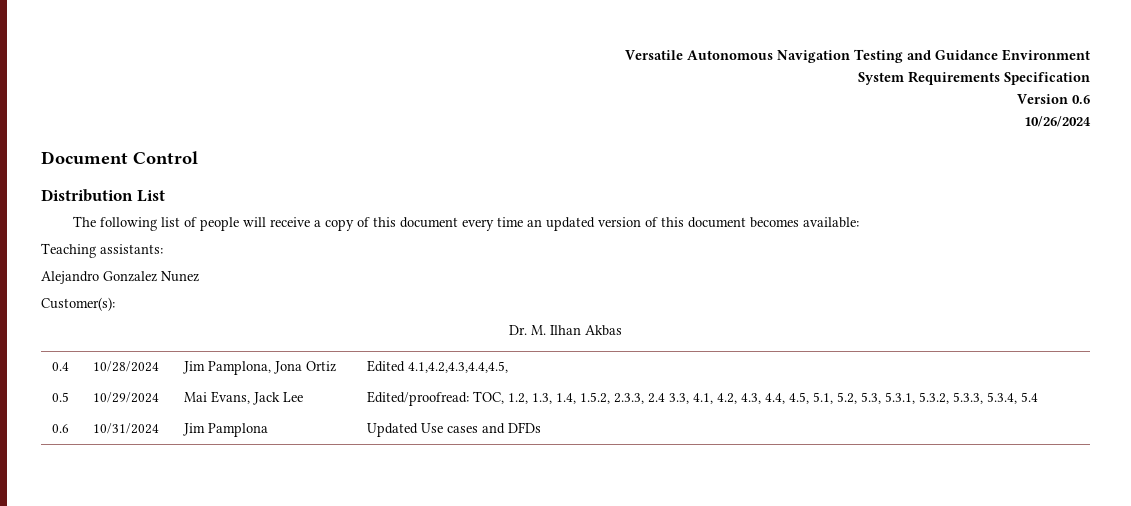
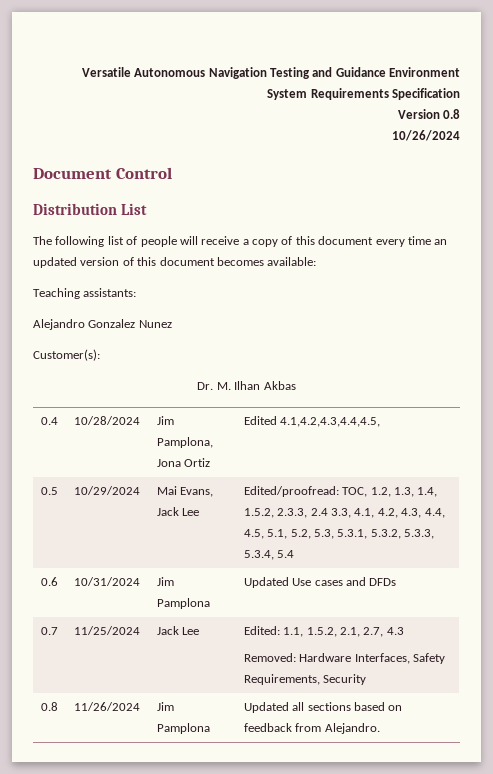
- Version 0.6
+ Version 0.8
+ 0.7 | 11/25/2024 | Jack Lee | Edited: 1.1, 1.5.2, 2.1, 2.7, 4.3
+ Removed: Hardware Interfaces, Safety Requirements, Security
+ 0.8 | 11/26/2024 | Jim Pamplona | Updated all sections based on feedback from Alejandro.

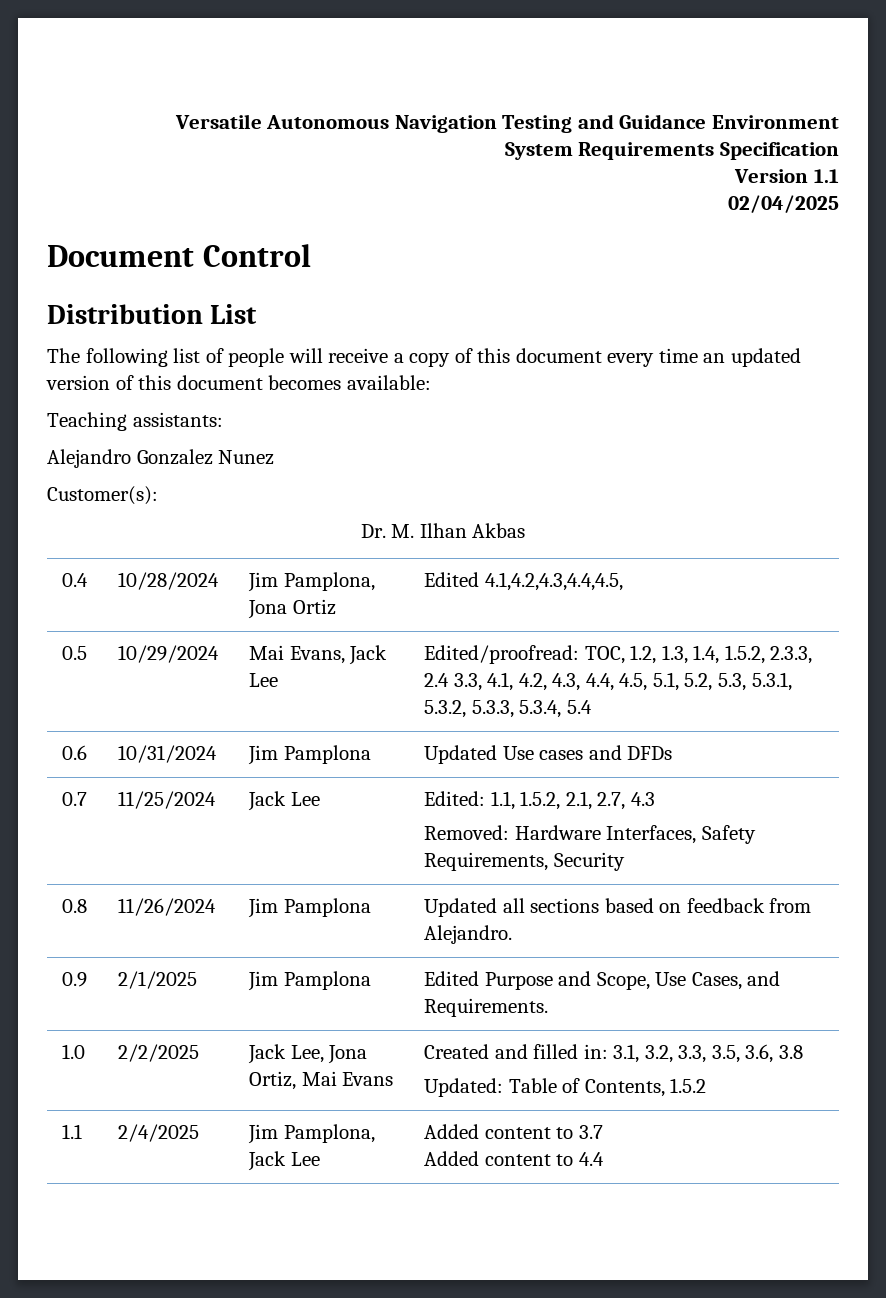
- Version 0.8
- 10/26/2024
+ Version 1.1
+ 02/04/2025
+ 0.9 | 2/1/2025 | Jim Pamplona | Edited Purpose and Scope, Use Cases, and Requirements.
+ 1.0 | 2/2/2025 | Jack Lee, Jona Ortiz, Mai Evans | Created and filled in: 3.1, 3.2, 3.3, 3.5, 3.6, 3.8
+ Updated: Table of Contents, 1.5.2
+ 1.1 | 2/4/2025 | Jim Pamplona, Jack Lee | Added content to 3.7
+ Added content to 4.4

